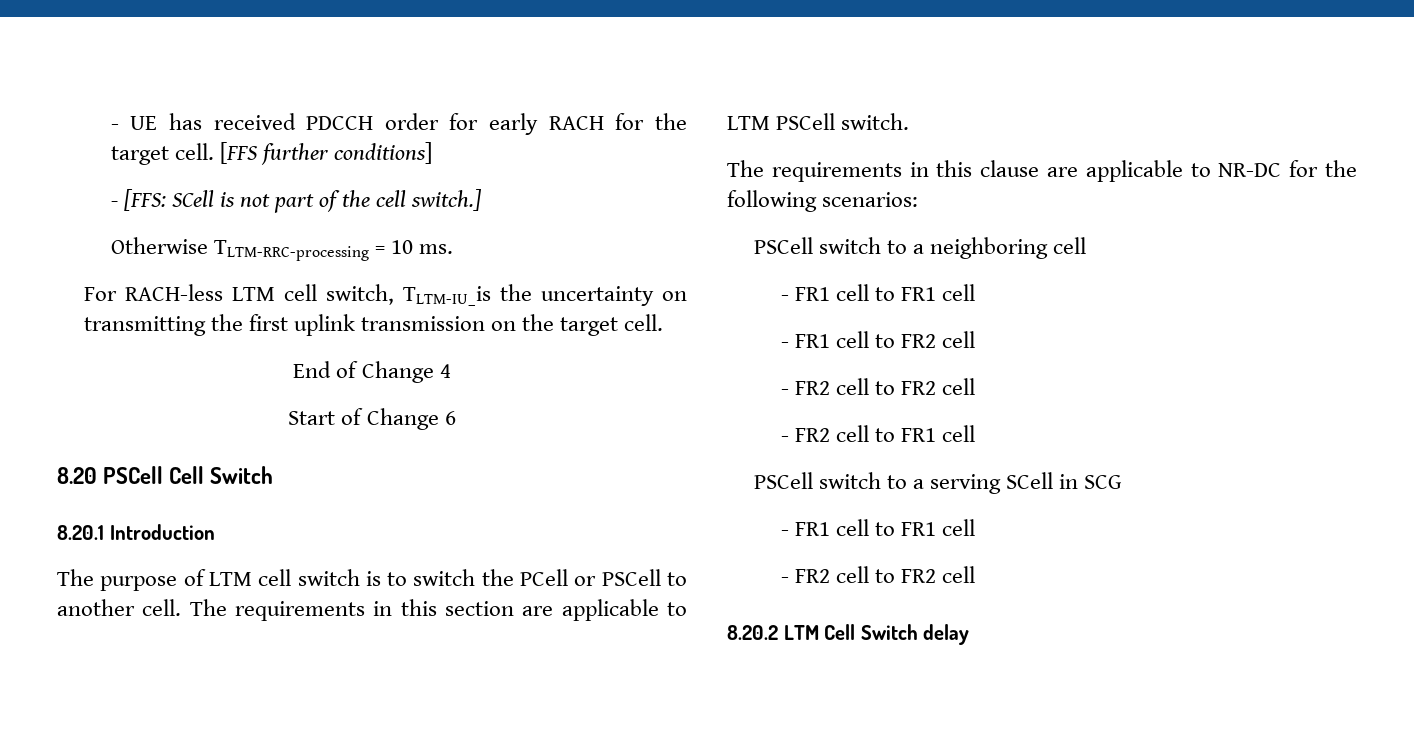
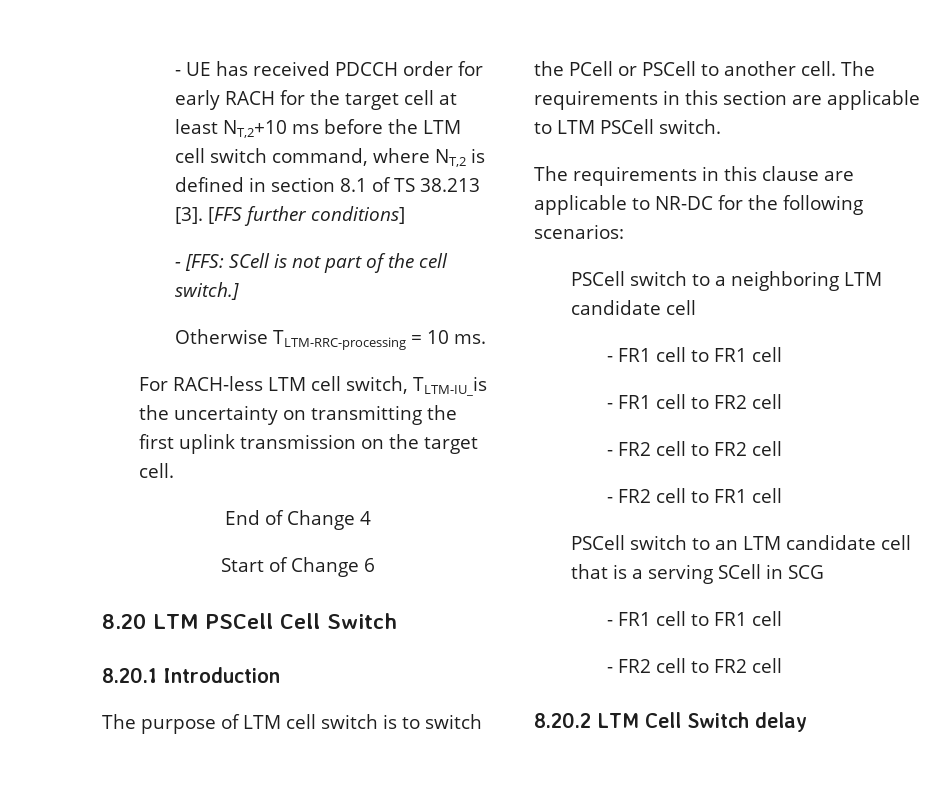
- - UE has received PDCCH order for early RACH for the target cell.
+ - UE has received PDCCH order for early RACH for the target cell at least NT,2+10 ms before the LTM cell switch command, where NT,2 is defined in section 8.1 of TS 38.213 [3].
- 8.20 PSCell Cell Switch
+ 8.20 LTM PSCell Cell Switch
- PSCell switch to a neighboring cell
+ PSCell switch to a neighboring LTM candidate cell
- PSCell switch to a serving SCell in SCG
+ PSCell switch to an LTM candidate cell that is a serving SCell in SCG

